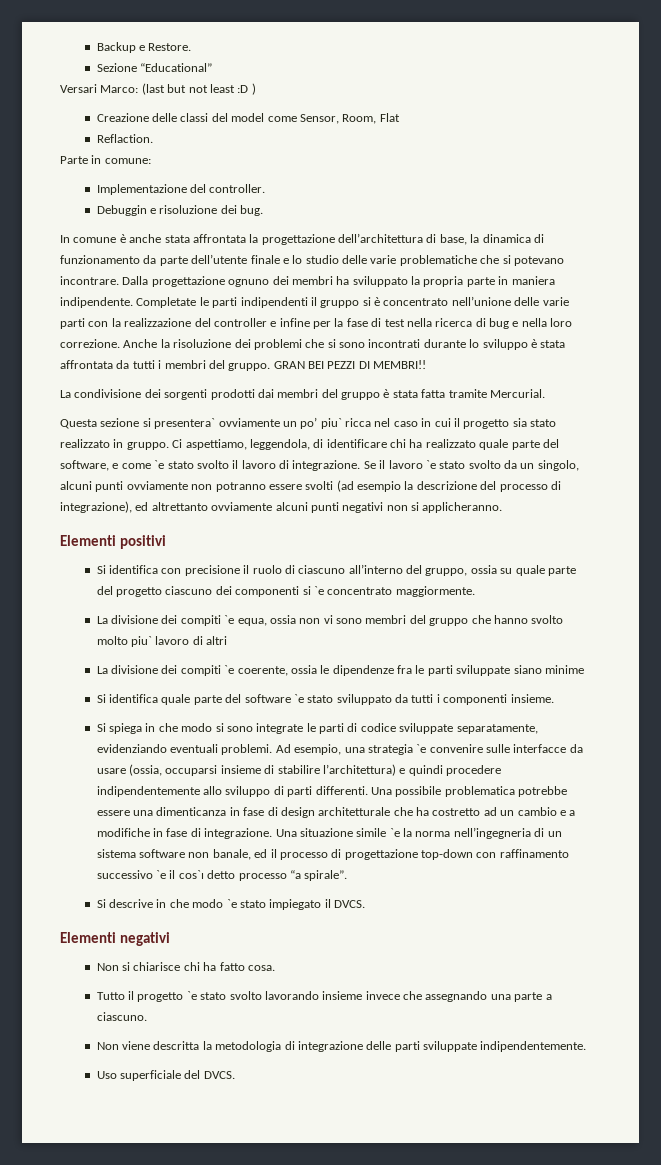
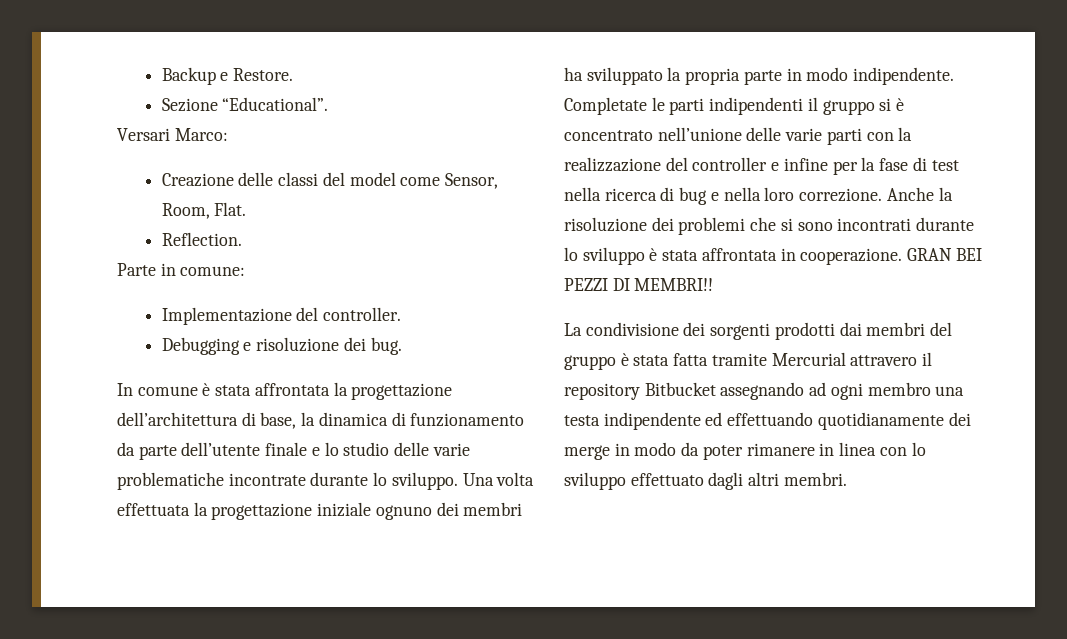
- Sezione “Educational”
+ Sezione “Educational”.
- Versari Marco: (last but not least :D )
+ Versari Marco:
- Creazione delle classi del model come Sensor, Room, Flat
- Reflaction.
+ Creazione delle classi del model come Sensor, Room, Flat.
+ Reflection.
- Debuggin e risoluzione dei bug.
+ Debugging e risoluzione dei bug.
- In comune è anche stata affrontata la progettazione dell’architettura di base, la dinamica di funzionamento da parte dell’utente finale e lo studio delle varie problematiche che si potevano incontrare. Dalla progettazione ognuno dei membri ha sviluppato la propria parte in maniera indipendente.
+ In comune è stata affrontata la progettazione dell’architettura di base, la dinamica di funzionamento da parte dell’utente finale e lo studio delle varie problematiche incontrate durante lo sviluppo. Una volta effettuata la progettazione iniziale ognuno dei membri ha sviluppato la propria parte in modo indipendente.
- Anche la risoluzione dei problemi che si sono incontrati durante lo sviluppo è stata affrontata da tutti i membri del gruppo.
+ Anche la risoluzione dei problemi che si sono incontrati durante lo sviluppo è stata affrontata in cooperazione.
- La condivisione dei sorgenti prodotti dai membri del gruppo è stata fatta tramite Mercurial.
- Questa sezione si presentera` ovviamente un po’ piu` ricca nel caso in cui il progetto sia stato realizzato in gruppo. Ci aspettiamo, leggendola, di identificare chi ha realizzato quale parte del software, e come `e stato svolto il lavoro di integrazione. Se il lavoro `e stato svolto da un singolo, alcuni punti ovviamente non potranno essere svolti (ad esempio la descrizione del processo di integrazione), ed altrettanto ovviamente alcuni punti negativi non si applicheranno.
- Elementi positivi
- Si identifica con precisione il ruolo di ciascuno all’interno del gruppo, ossia su quale parte del progetto ciascuno dei componenti si `e concentrato maggiormente.
- La divisione dei compiti `e equa, ossia non vi sono membri del gruppo che hanno svolto molto piu` lavoro di altri
- La divisione dei compiti `e coerente, ossia le dipendenze fra le parti sviluppate siano minime
- Si identifica quale parte del software `e stato sviluppato da tutti i componenti insieme.
- Si spiega in che modo si sono integrate le parti di codice sviluppate separatamente, evidenziando eventuali problemi. Ad esempio, una strategia `e convenire sulle interfacce da usare (ossia, occuparsi insieme di stabilire l’architettura) e quindi procedere indipendentemente allo sviluppo di parti differenti. Una possibile problematica potrebbe essere una dimenticanza in fase di design architetturale che ha costretto ad un cambio e a modifiche in fase di integrazione. Una situazione simile `e la norma nell’ingegneria di un sistema software non banale, ed il processo di progettazione top-down con raffinamento successivo `e il cos`ı detto processo “a spirale”.
- Si descrive in che modo `e stato impiegato il DVCS.
- Elementi negativi
- Non si chiarisce chi ha fatto cosa.
- Tutto il progetto `e stato svolto lavorando insieme invece che assegnando una parte a ciascuno.
- Non viene descritta la metodologia di integrazione delle parti sviluppate indipendentemente.
- Uso superficiale del DVCS.
+ La condivisione dei sorgenti prodotti dai membri del gruppo è stata fatta tramite Mercurial attravero il repository Bitbucket assegnando ad ogni membro una testa indipendente ed effettuando quotidianamente dei merge in modo da poter rimanere in linea con lo sviluppo effettuato dagli altri membri.

